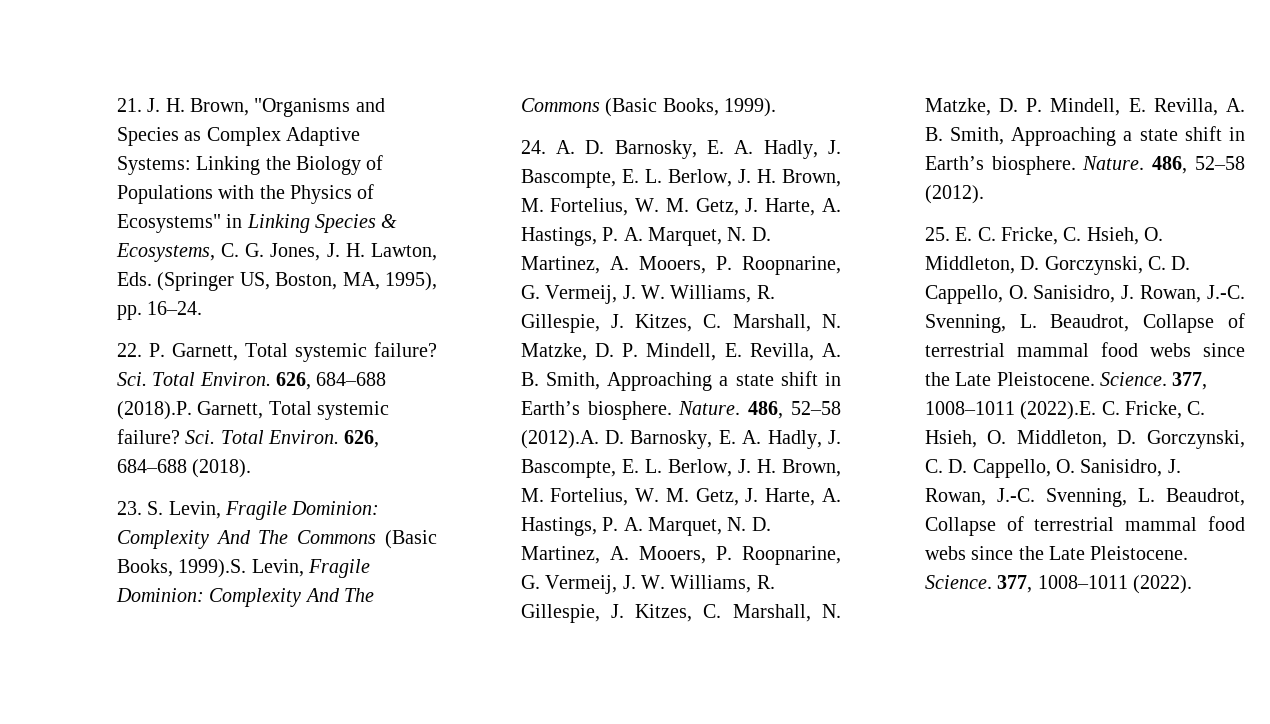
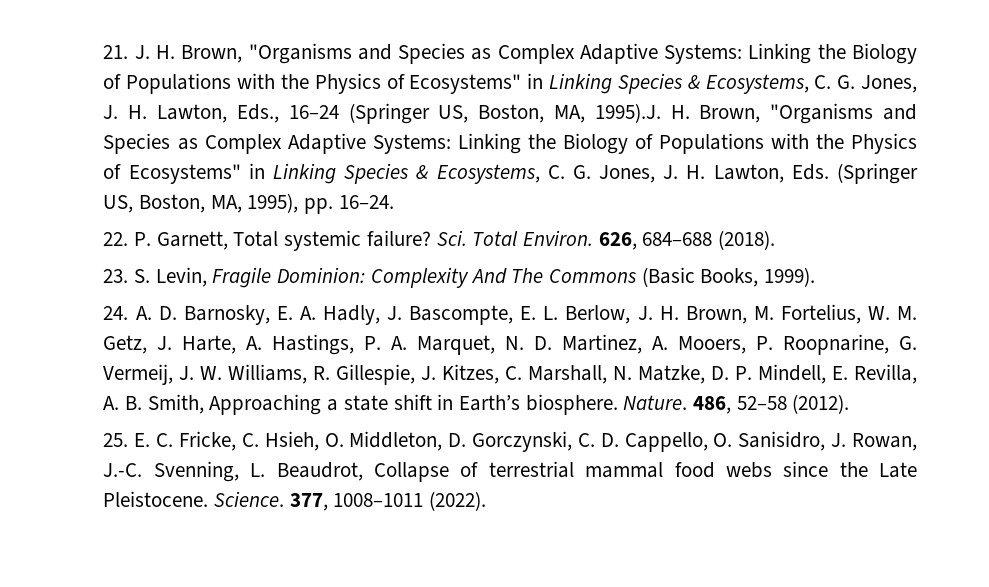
- 21. J. H. Brown, "Organisms and Species as Complex Adaptive Systems: Linking the Biology of Populations with the Physics of Ecosystems" in Linking Species & Ecosystems, C. G. Jones, J. H. Lawton, Eds. (Springer US, Boston, MA, 1995), pp. 16–24.
+ 21. J. H. Brown, "Organisms and Species as Complex Adaptive Systems: Linking the Biology of Populations with the Physics of Ecosystems" in Linking Species & Ecosystems, C. G. Jones, J. H. Lawton, Eds., 16–24 (Springer US, Boston, MA, 1995).J. H. Brown, "Organisms and Species as Complex Adaptive Systems: Linking the Biology of Populations with the Physics of Ecosystems" in Linking Species & Ecosystems, C. G. Jones, J. H. Lawton, Eds. (Springer US, Boston, MA, 1995), pp. 16–24.
- 626, 684–688 (2018).P. Garnett, Total systemic failure? Sci. Total Environ. 626, 684–688 (2018).
+ 626, 684–688 (2018).
- 23. S. Levin, Fragile Dominion: Complexity And The Commons (Basic Books, 1999).S. Levin, Fragile Dominion: Complexity And The Commons (Basic Books, 1999).
+ 23. S. Levin, Fragile Dominion: Complexity And The Commons (Basic Books, 1999).
- 486, 52–58 (2012).A. D. Barnosky, E. A. Hadly, J. Bascompte, E. L. Berlow, J. H. Brown, M. Fortelius, W. M. Getz, J. Harte, A. Hastings, P. A. Marquet, N. D. Martinez, A. Mooers, P. Roopnarine, G. Vermeij, J. W. Williams, R. Gillespie, J. Kitzes, C. Marshall, N. Matzke, D. P. Mindell, E. Revilla, A. B. Smith, Approaching a state shift in Earth’s biosphere. Nature. 486, 52–58 (2012).
+ 486, 52–58 (2012).
- 377, 1008–1011 (2022).E. C. Fricke, C. Hsieh, O. Middleton, D. Gorczynski, C. D. Cappello, O. Sanisidro, J. Rowan, J.-C. Svenning, L. Beaudrot, Collapse of terrestrial mammal food webs since the Late Pleistocene. Science. 377, 1008–1011 (2022).
+ 377, 1008–1011 (2022).

